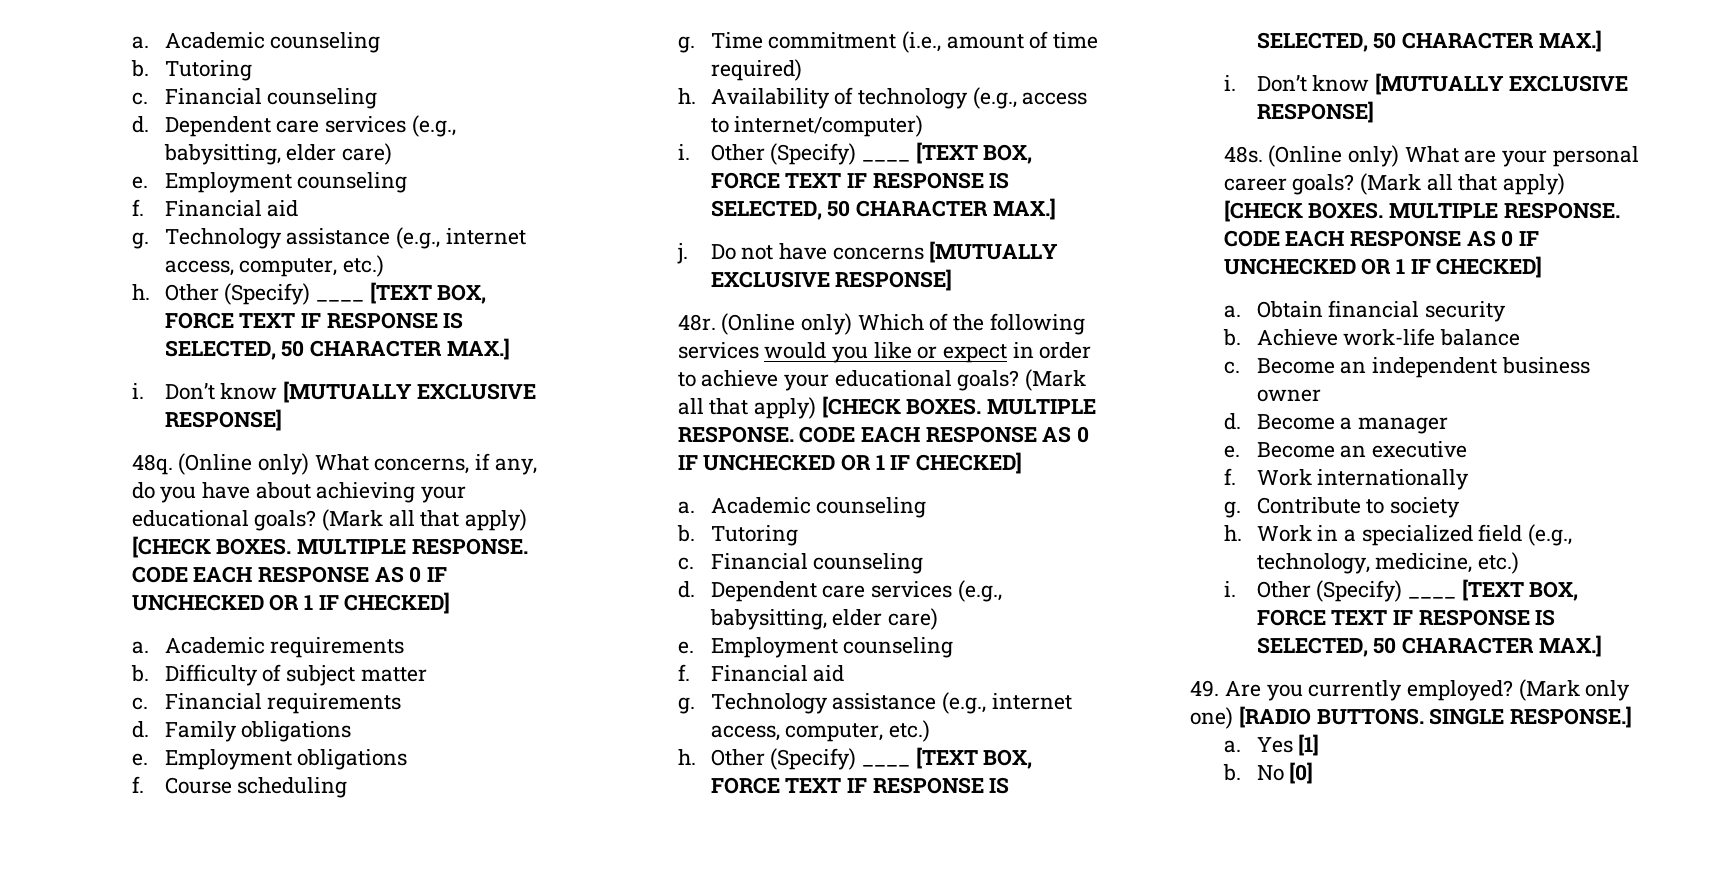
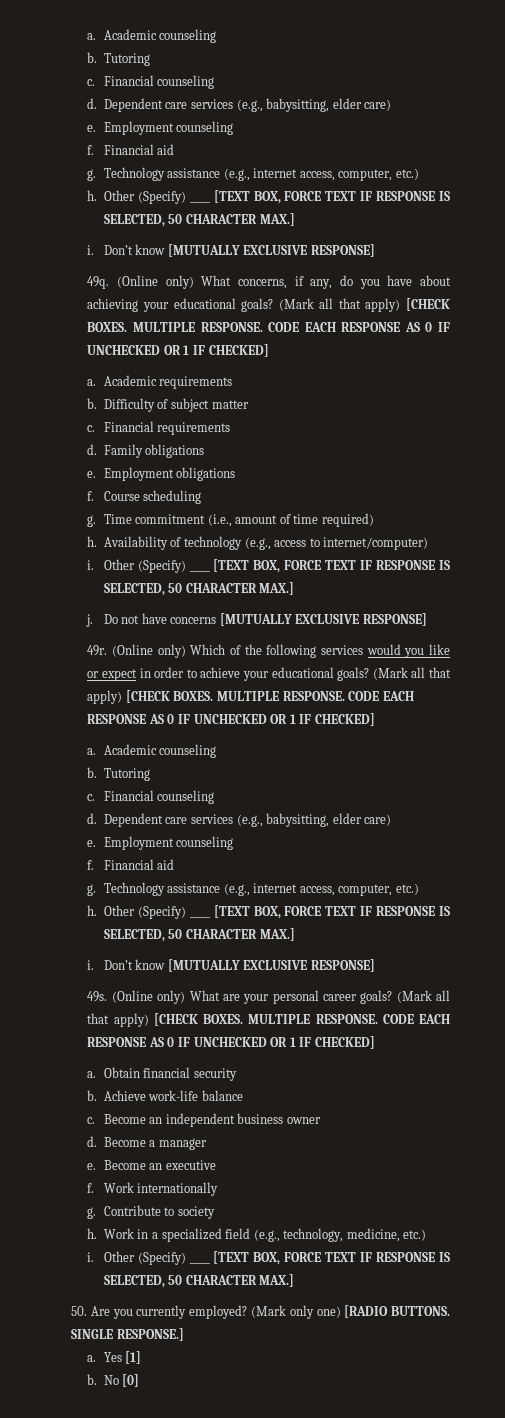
- 48q.
+ 49q.
- 48r.
+ 49r.
- 48s.
+ 49s.
- 49. Are you currently employed?
+ 50. Are you currently employed?

